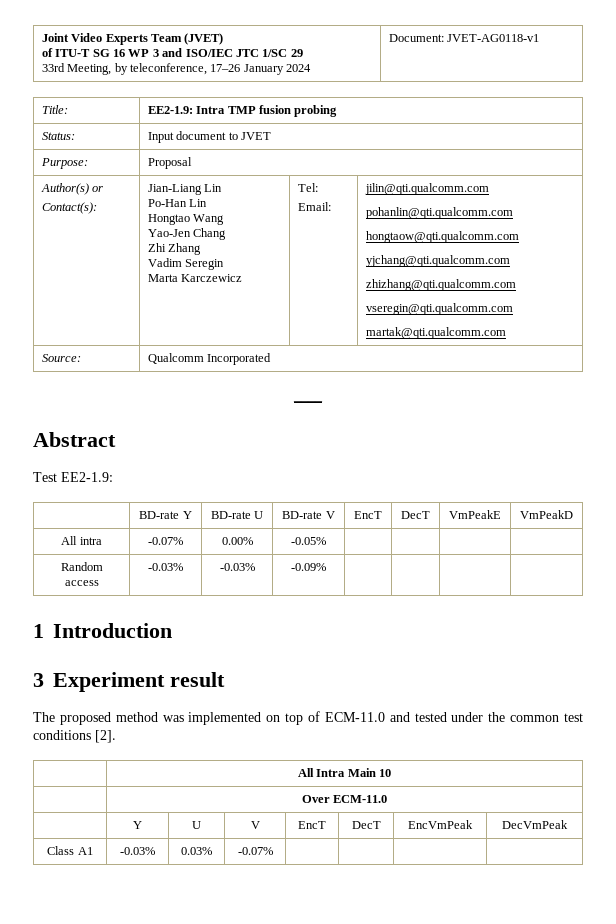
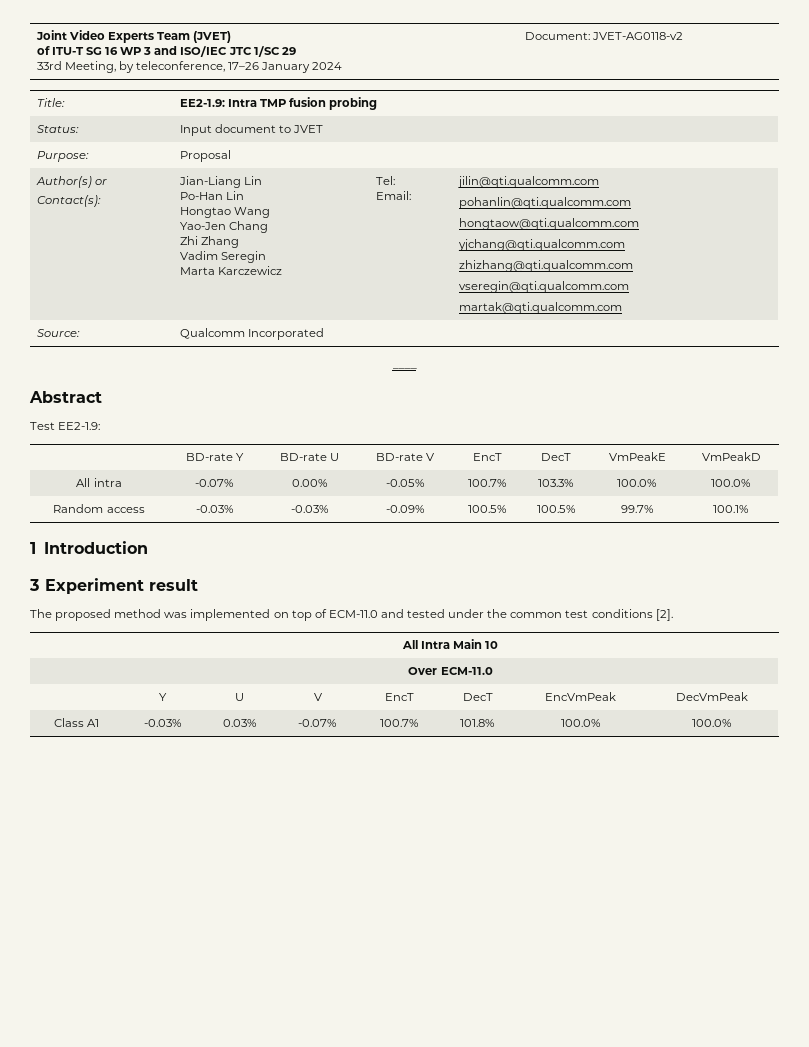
  Joint Video Experts Team (JVET)
  of ITU-T SG 16 WP 3 and ISO/IEC JTC 1/SC 29
- 33rd Meeting, by teleconference, 17–26 January 2024 | Document: JVET-AG0118-v1
+ 33rd Meeting, by teleconference, 17–26 January 2024 | Document: JVET-AG0118-v2
- All intra | -0.07% | 0.00% | -0.05% | | | |
+ All intra | -0.07% | 0.00% | -0.05% | 100.7% | 103.3% | 100.0% | 100.0%
- Random access | -0.03% | -0.03% | -0.09% | | | |
+ Random access | -0.03% | -0.03% | -0.09% | 100.5% | 100.5% | 99.7% | 100.1%
- Class A1 | -0.03% | 0.03% | -0.07% | | | |
+ Class A1 | -0.03% | 0.03% | -0.07% | 100.7% | 101.8% | 100.0% | 100.0%

